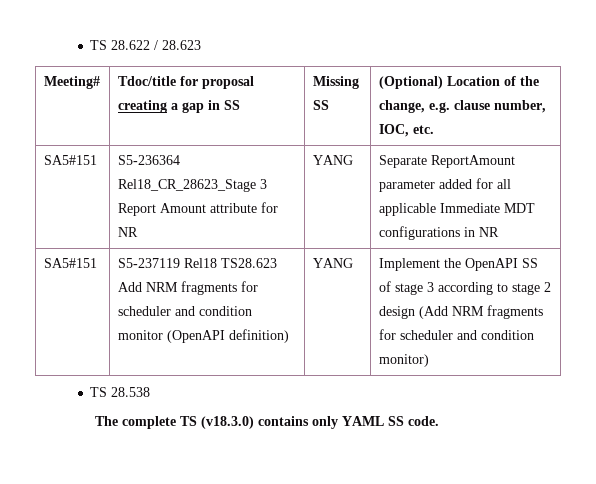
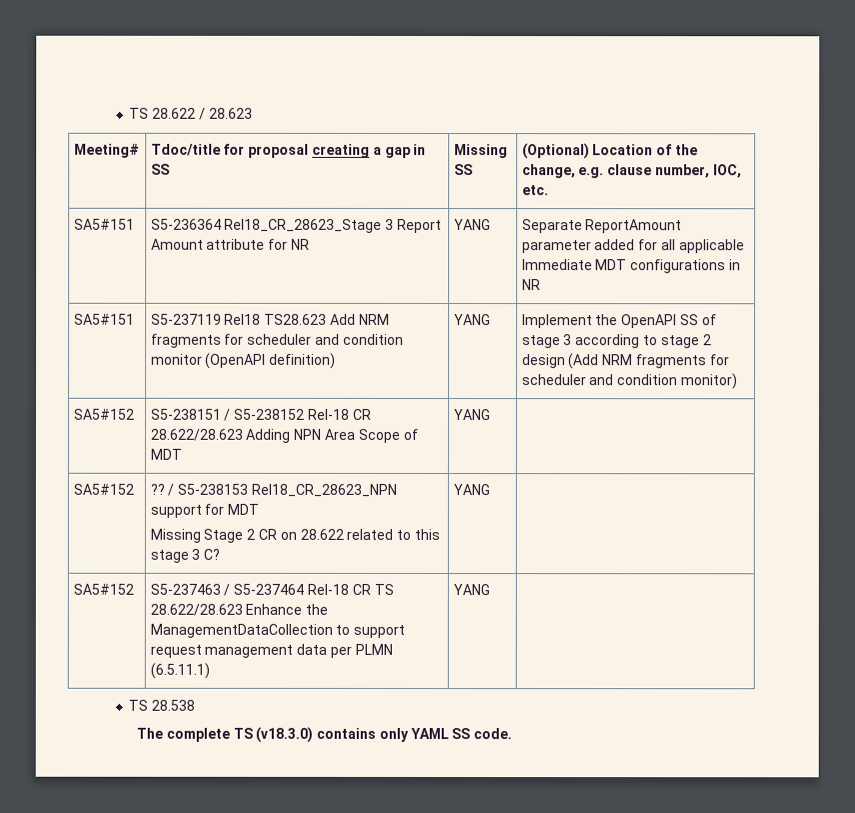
+ SA5#152 | S5-238151 / S5-238152 Rel-18 CR 28.622/28.623 Adding NPN Area Scope of MDT | YANG |
+ SA5#152 | ?? / S5-238153 Rel18_CR_28623_NPN support for MDT
+ Missing Stage 2 CR on 28.622 related to this stage 3 C? | YANG |
+ SA5#152 | S5-237463 / S5-237464 Rel-18 CR TS 28.622/28.623 Enhance the ManagementDataCollection to support request management data per PLMN (6.5.11.1) | YANG |

